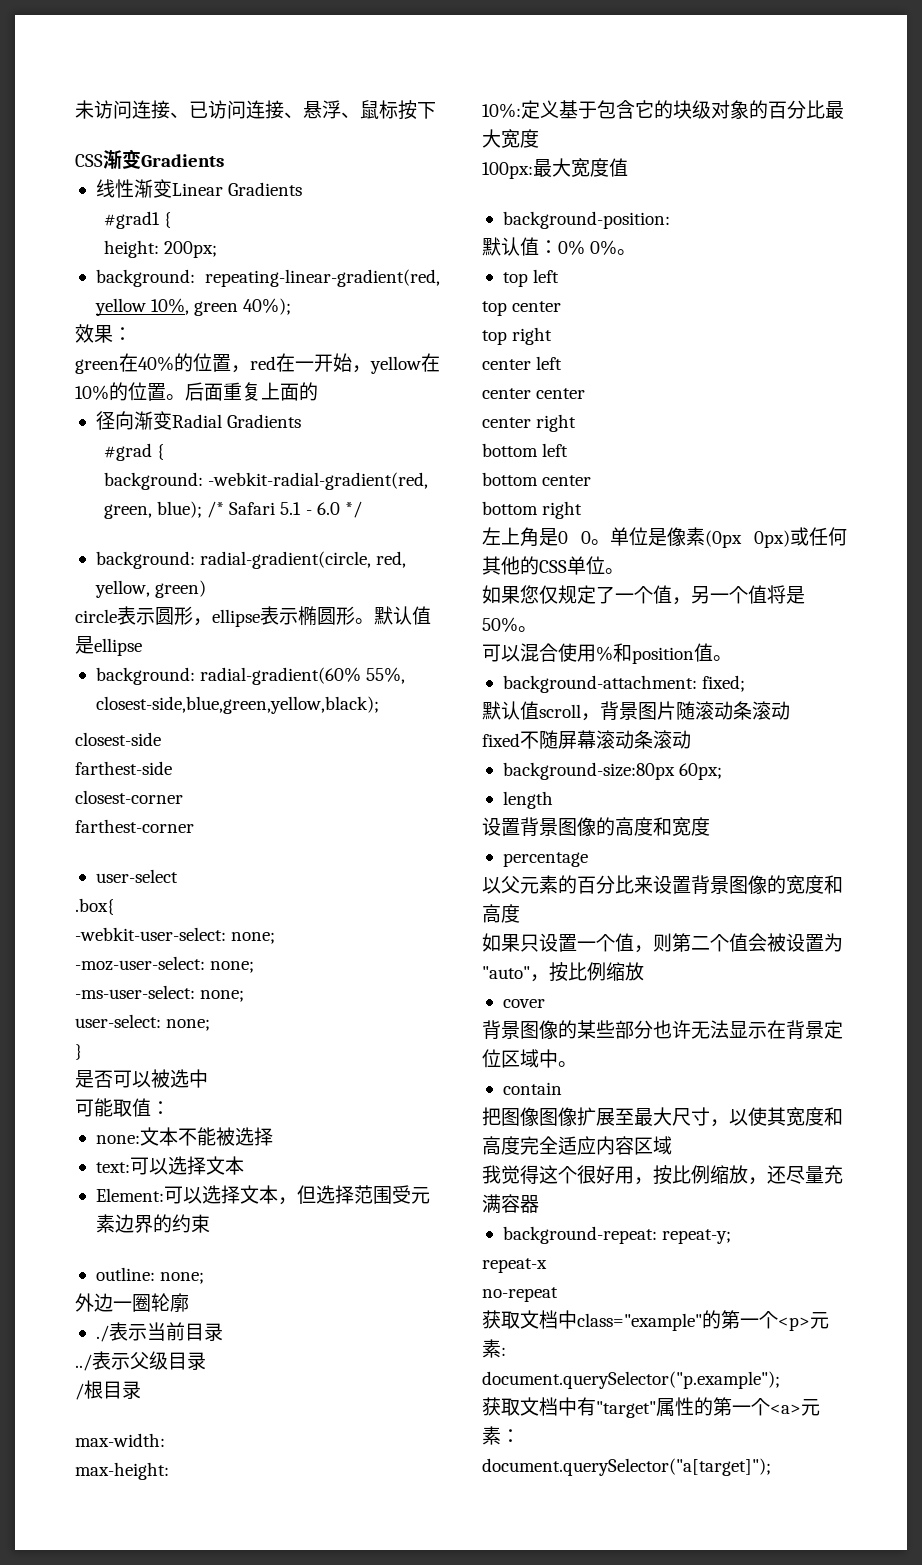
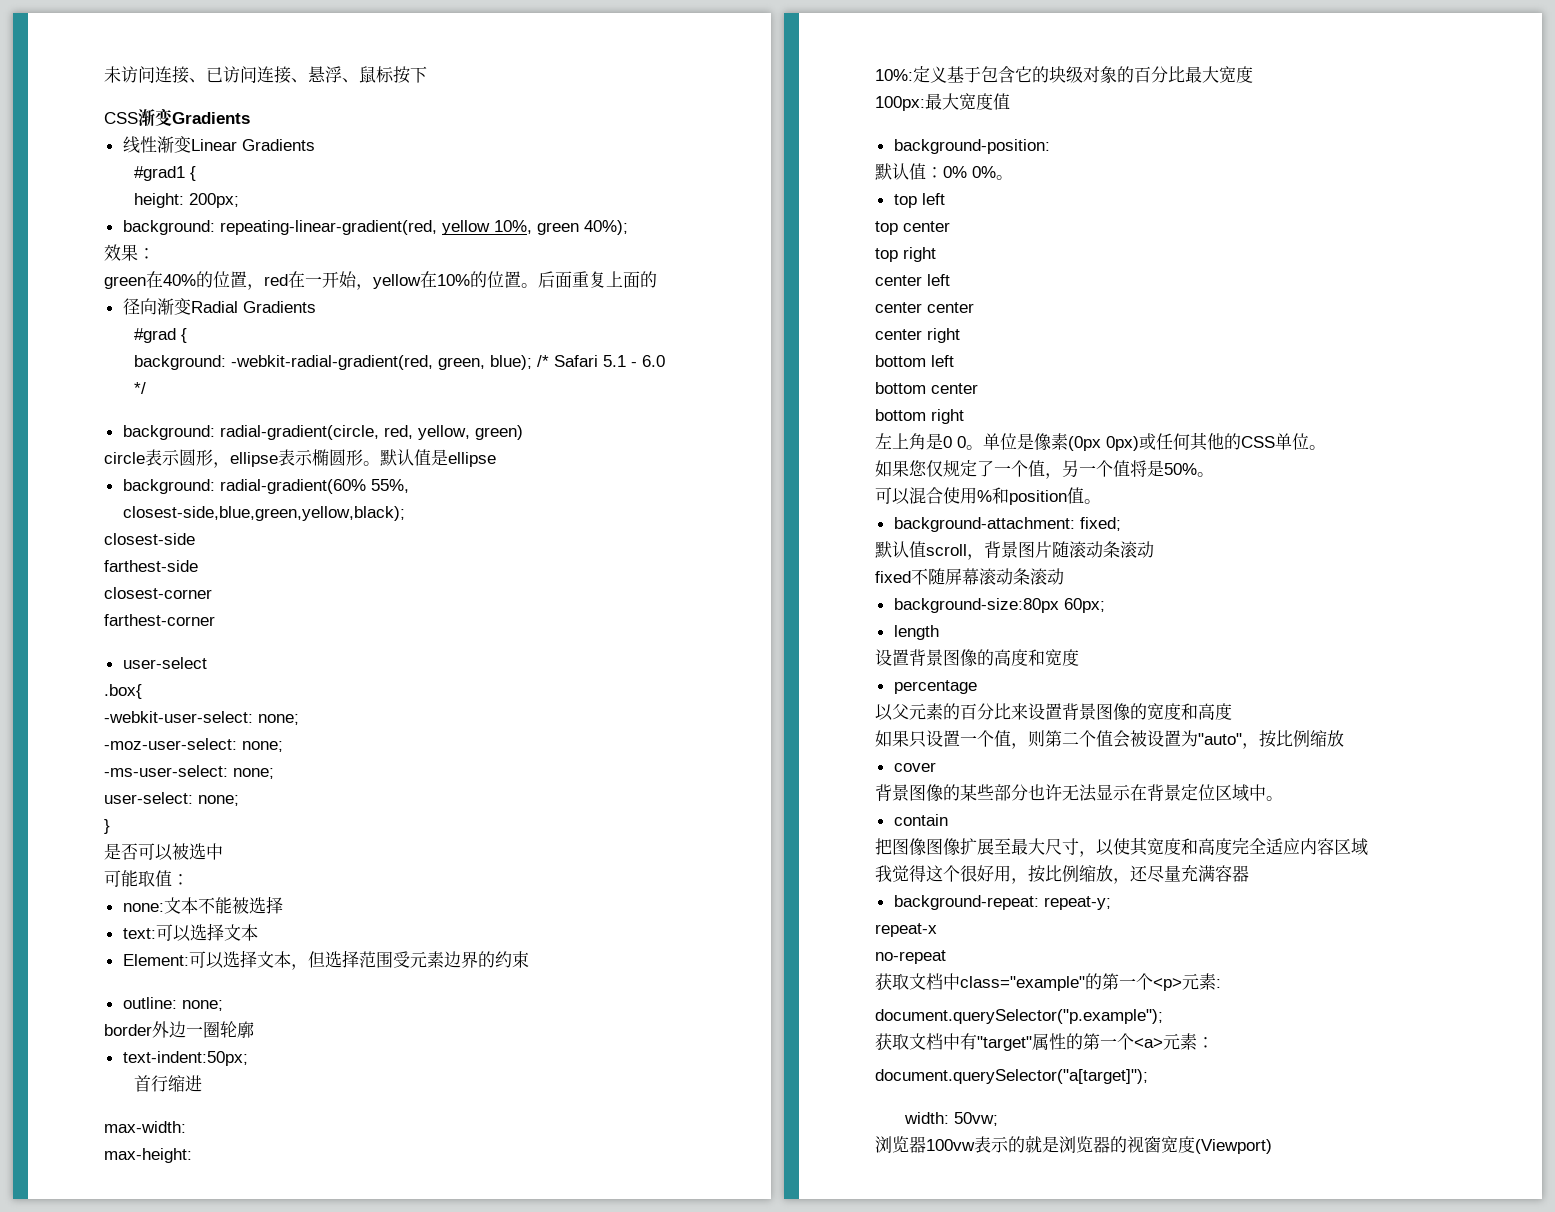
- 外边一圈轮廓
+ border外边一圈轮廓
- ./表示当前目录
- ../表示父级目录
- /根目录
+ text-indent:50px;
+ 首行缩进
+ width: 50vw;
+ 浏览器100vw表示的就是浏览器的视窗宽度(Viewport)

